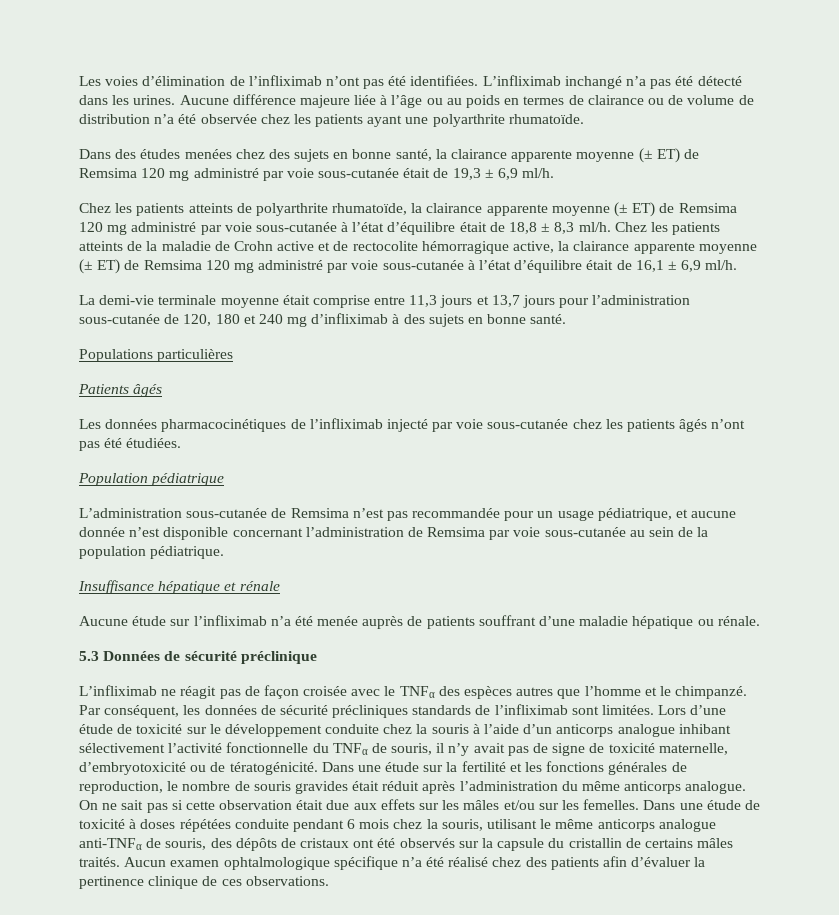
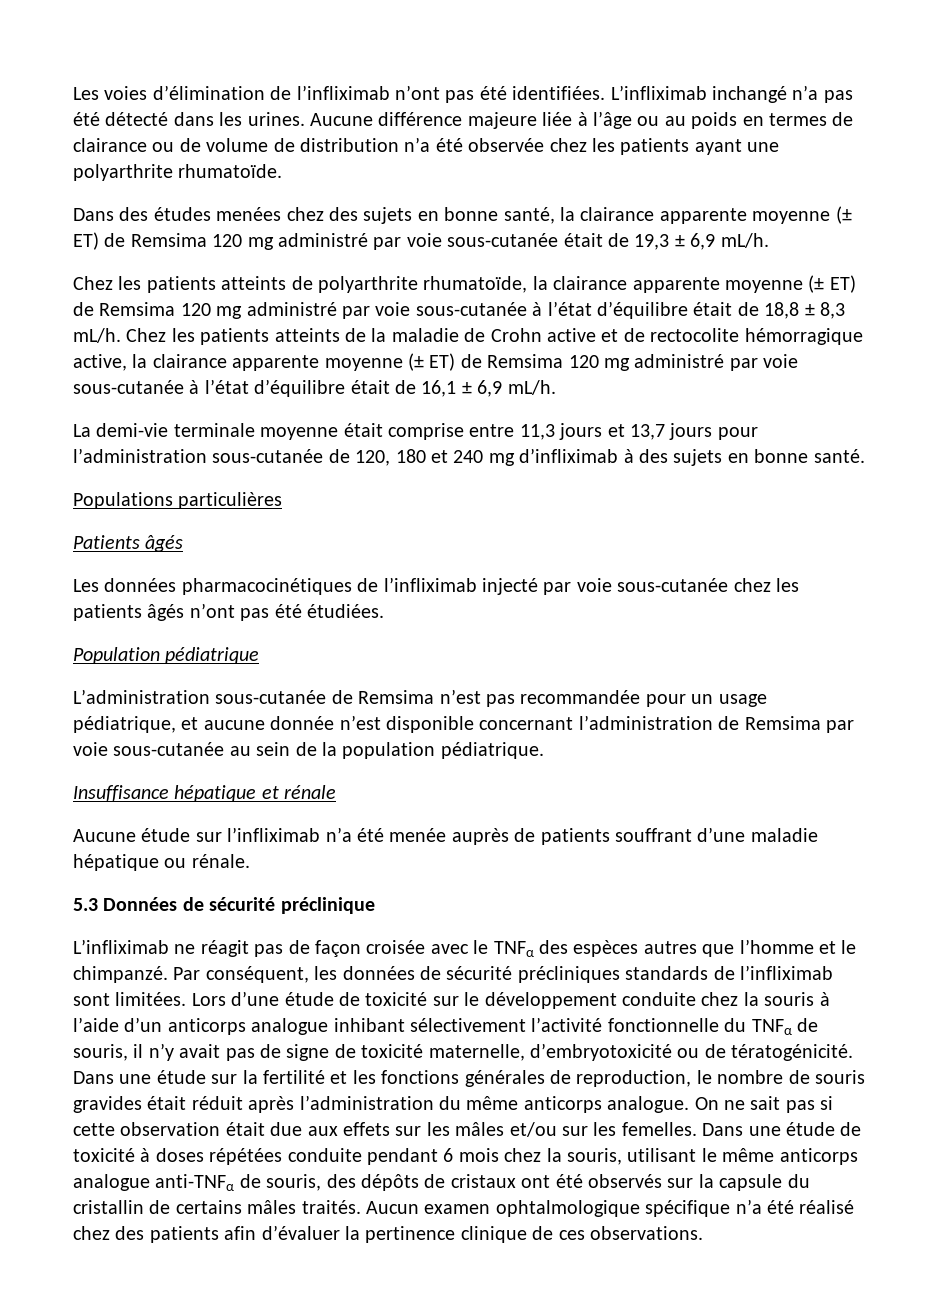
- Dans des études menées chez des sujets en bonne santé, la clairance apparente moyenne (± ET) de Remsima 120 mg administré par voie sous-cutanée était de 19,3 ± 6,9 ml/h.
+ Dans des études menées chez des sujets en bonne santé, la clairance apparente moyenne (± ET) de Remsima 120 mg administré par voie sous-cutanée était de 19,3 ± 6,9 mL/h.
- Chez les patients atteints de polyarthrite rhumatoïde, la clairance apparente moyenne (± ET) de Remsima 120 mg administré par voie sous-cutanée à l’état d’équilibre était de 18,8 ± 8,3 ml/h.
+ Chez les patients atteints de polyarthrite rhumatoïde, la clairance apparente moyenne (± ET) de Remsima 120 mg administré par voie sous-cutanée à l’état d’équilibre était de 18,8 ± 8,3 mL/h.
- Chez les patients atteints de la maladie de Crohn active et de rectocolite hémorragique active, la clairance apparente moyenne (± ET) de Remsima 120 mg administré par voie sous-cutanée à l’état d’équilibre était de 16,1 ± 6,9 ml/h.
+ Chez les patients atteints de la maladie de Crohn active et de rectocolite hémorragique active, la clairance apparente moyenne (± ET) de Remsima 120 mg administré par voie sous-cutanée à l’état d’équilibre était de 16,1 ± 6,9 mL/h.

